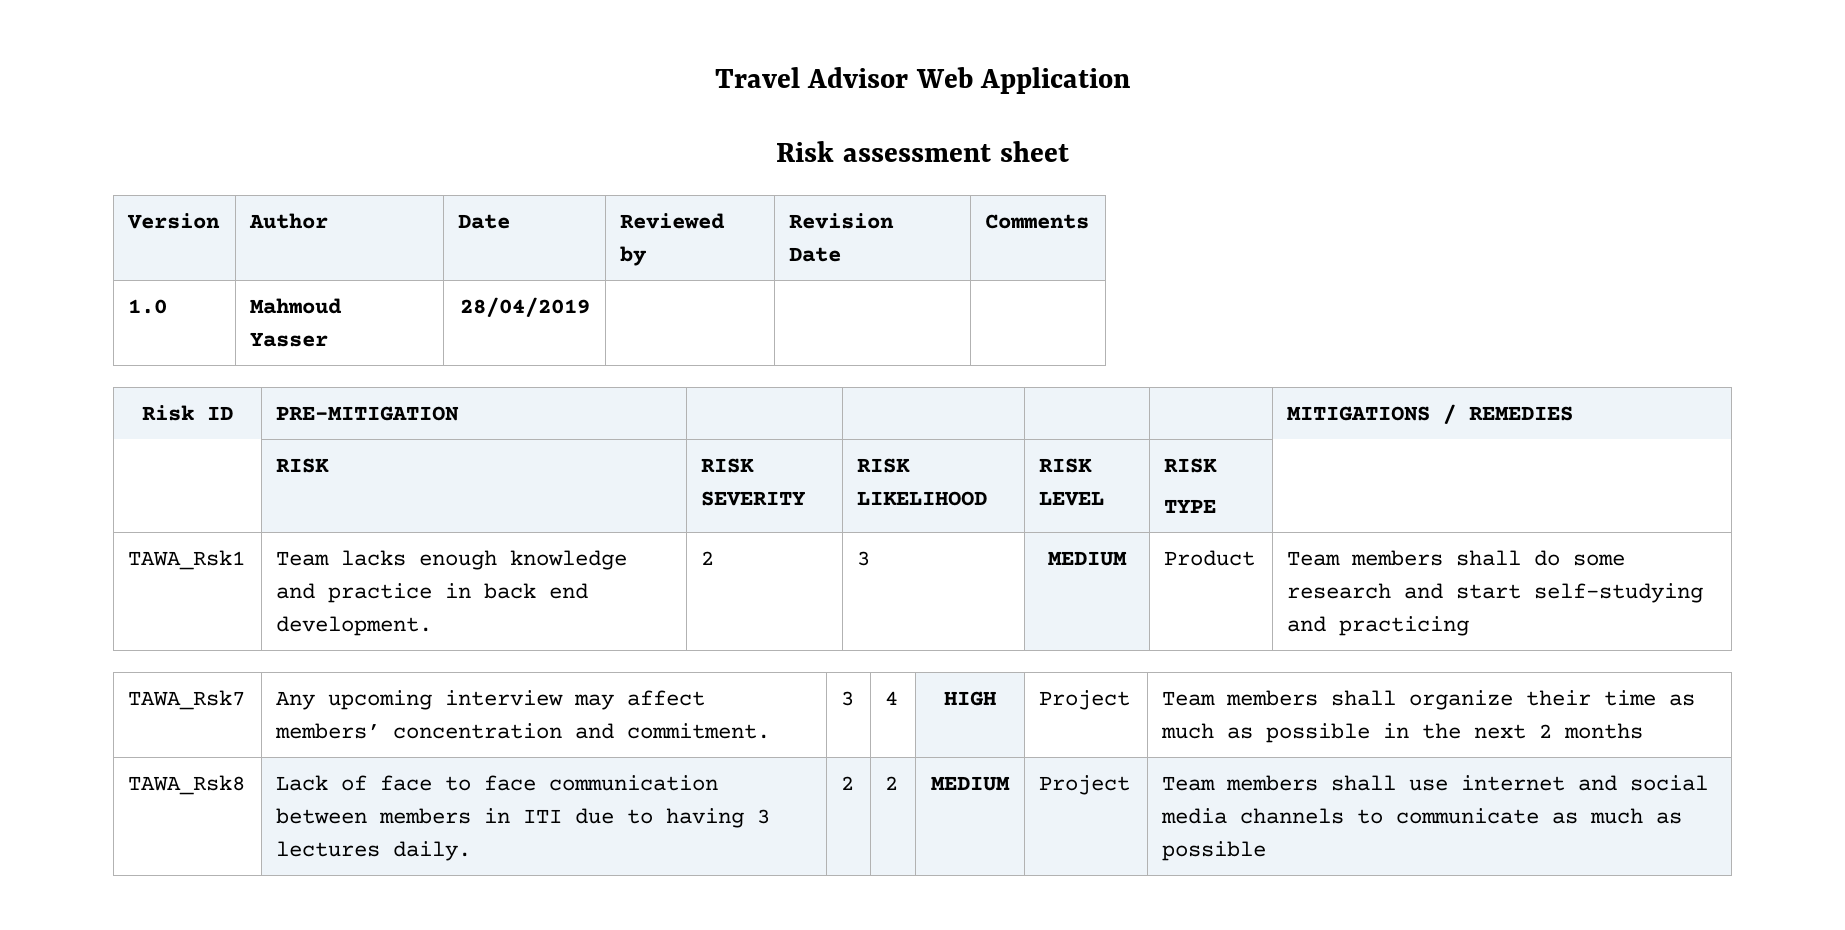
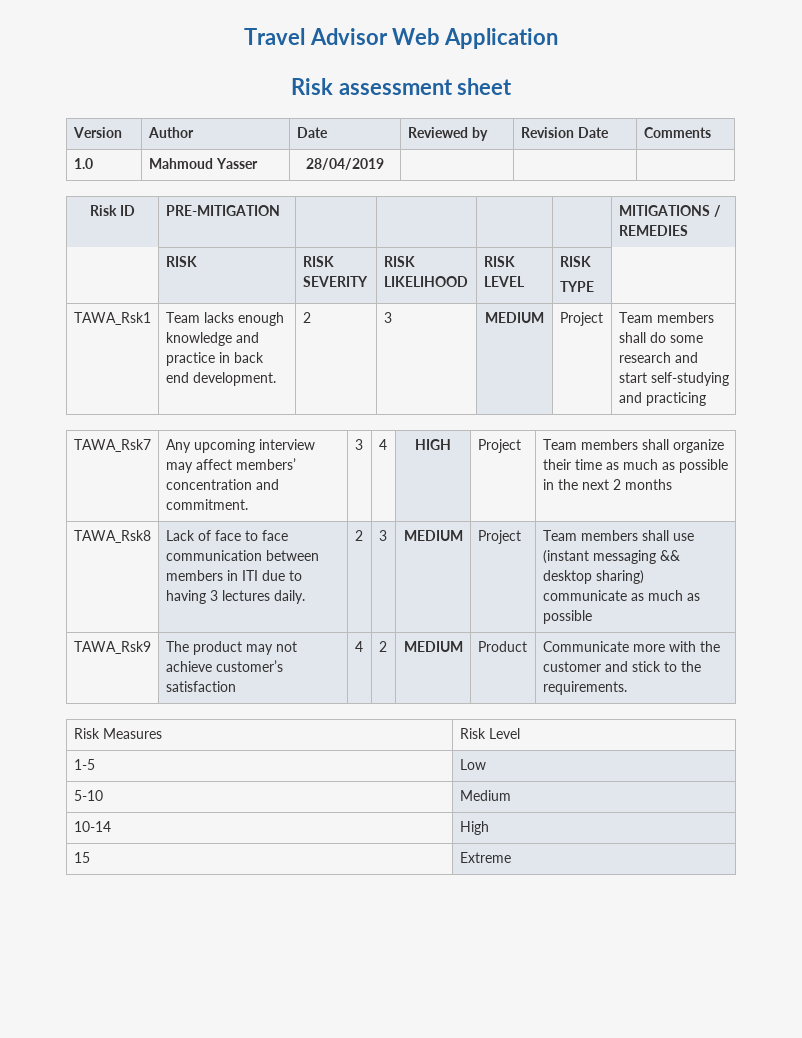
- TAWA_Rsk1 | Team lacks enough knowledge and practice in back end development. | 2 | 3 | MEDIUM | Product | Team members shall do some research and start self-studying and practicing
+ TAWA_Rsk1 | Team lacks enough knowledge and practice in back end development. | 2 | 3 | MEDIUM | Project | Team members shall do some research and start self-studying and practicing
- TAWA_Rsk8 | Lack of face to face communication between members in ITI due to having 3 lectures daily. | 2 | 2 | MEDIUM | Project | Team members shall use internet and social media channels to communicate as much as possible
+ TAWA_Rsk8 | Lack of face to face communication between members in ITI due to having 3 lectures daily. | 2 | 3 | MEDIUM | Project | Team members shall use (instant messaging && desktop sharing) communicate as much as possible
+ TAWA_Rsk9 | The product may not achieve customer’s satisfaction | 4 | 2 | MEDIUM | Product | Communicate more with the customer and stick to the requirements.
+ Risk Measures | Risk Level
+ 1-5 | Low
+ 5-10 | Medium
+ 10-14 | High
+ 15 | Extreme

